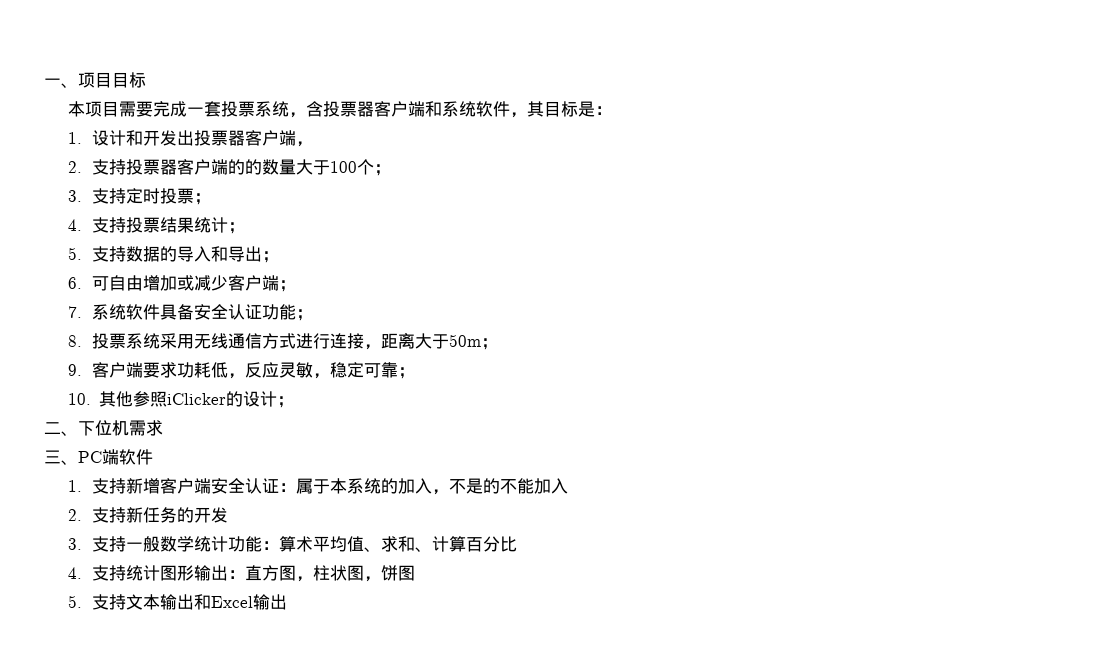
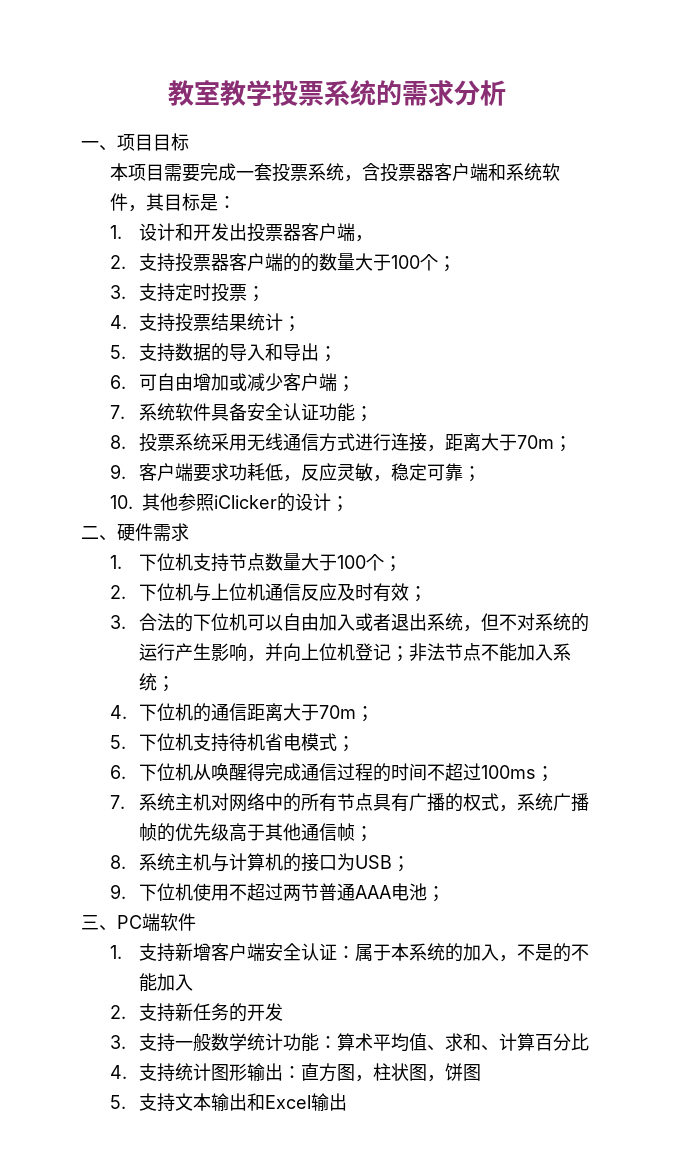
+ 教室教学投票系统的需求分析
- 8.投票系统采用无线通信方式进行连接，距离大于50m；
+ 8.投票系统采用无线通信方式进行连接，距离大于70m；
- 二、下位机需求
+ 二、硬件需求
+ 1.下位机支持节点数量大于100个；
+ 2.下位机与上位机通信反应及时有效；
+ 3.合法的下位机可以自由加入或者退出系统，但不对系统的运行产生影响，并向上位机登记；非法节点不能加入系统；
+ 4.下位机的通信距离大于70m；
+ 5.下位机支持待机省电模式；
+ 6.下位机从唤醒得完成通信过程的时间不超过100ms；
+ 7.系统主机对网络中的所有节点具有广播的权式，系统广播帧的优先级高于其他通信帧；
+ 8.系统主机与计算机的接口为USB；
+ 9.下位机使用不超过两节普通AAA电池；

